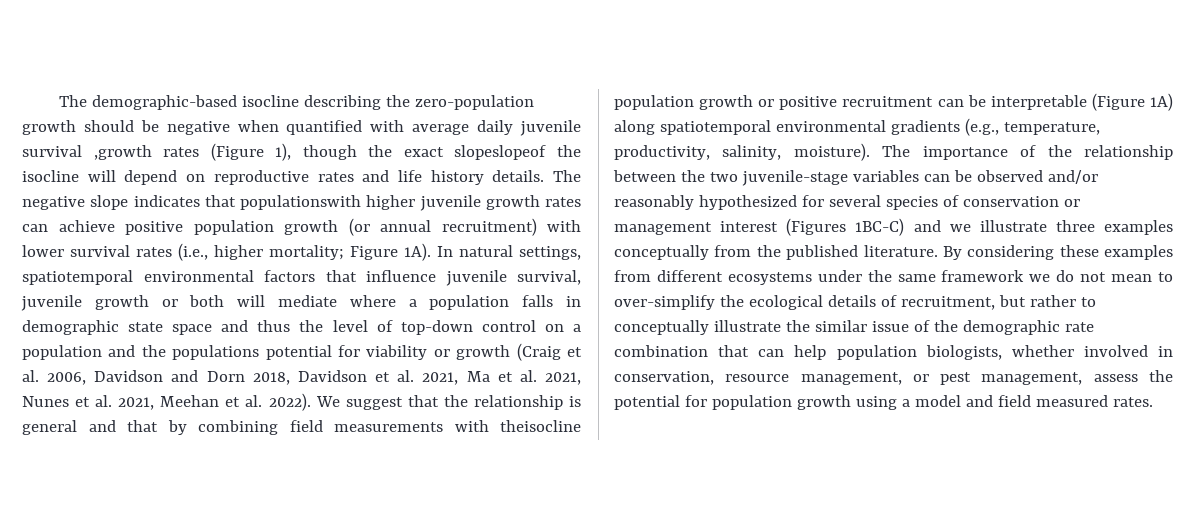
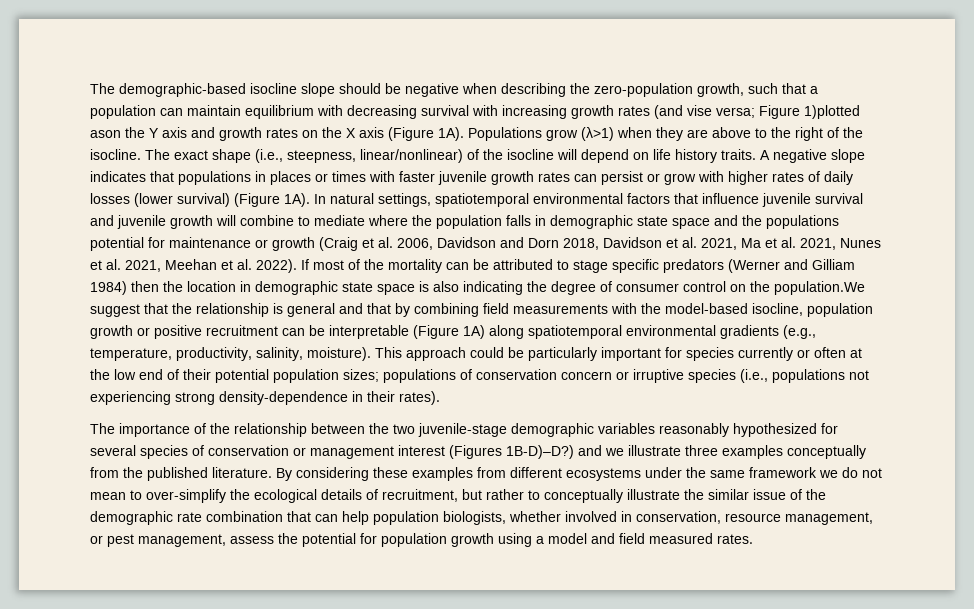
- The demographic-based isocline describing the zero-population growth should be negative when quantified with average daily juvenile survival ,growth rates (Figure 1), though the exact slopeslopeof the isocline will depend on reproductive rates and life history details. The negative slope indicates that populationswith higher juvenile growth rates can achieve positive population growth (or annual recruitment) with lower survival rates (i.e., higher mortality; Figure 1A).
+ The demographic-based isocline slope should be negative when describing the zero-population growth, such that a population can maintain equilibrium with decreasing survival with increasing growth rates (and vise versa; Figure 1)plotted ason the Y axis and growth rates on the X axis (Figure 1A). Populations grow (λ>1) when they are above to the right of the isocline. The exact shape (i.e., steepness, linear/nonlinear) of the isocline will depend on life history traits. A negative slope indicates that populations in places or times with faster juvenile growth rates can persist or grow with higher rates of daily losses (lower survival) (Figure 1A).
- In natural settings, spatiotemporal environmental factors that influence juvenile survival, juvenile growth or both will mediate where a population falls in demographic state space and thus the level of top-down control on a population and the populations potential for viability or growth (Craig et al. 2006, Davidson and Dorn 2018, Davidson et al. 2021, Ma et al. 2021, Nunes et al. 2021, Meehan et al. 2022).
+ In natural settings, spatiotemporal environmental factors that influence juvenile survival and juvenile growth will combine to mediate where the population falls in demographic state space and the populations potential for maintenance or growth (Craig et al. 2006, Davidson and Dorn 2018, Davidson et al. 2021, Ma et al. 2021, Nunes et al. 2021, Meehan et al. 2022).
- We suggest that the relationship is general and that by combining field measurements with theisocline population growth or positive recruitment can be interpretable (Figure 1A) along spatiotemporal environmental gradients (e.g., temperature, productivity, salinity, moisture). The importance of the relationship between the two juvenile-stage variables can be observed and/or reasonably hypothesized for several species of conservation or management interest (Figures 1BC-C) and we illustrate three examples conceptually from the published literature.
+ If most of the mortality can be attributed to stage specific predators (Werner and Gilliam 1984) then the location in demographic state space is also indicating the degree of consumer control on the population.We suggest that the relationship is general and that by combining field measurements with the model-based isocline, population growth or positive recruitment can be interpretable (Figure 1A) along spatiotemporal environmental gradients (e.g., temperature, productivity, salinity, moisture). This approach could be particularly important for species currently or often at the low end of their potential population sizes; populations of conservation concern or irruptive species (i.e., populations not experiencing strong density-dependence in their rates).
+ The importance of the relationship between the two juvenile-stage demographic variables reasonably hypothesized for several species of conservation or management interest (Figures 1B-D)–D?) and we illustrate three examples conceptually from the published literature.

